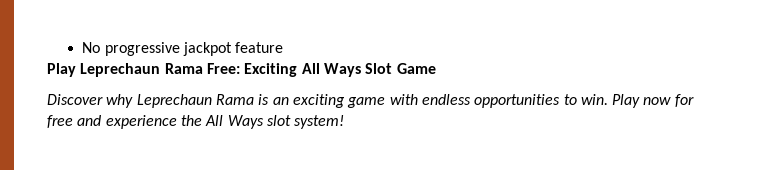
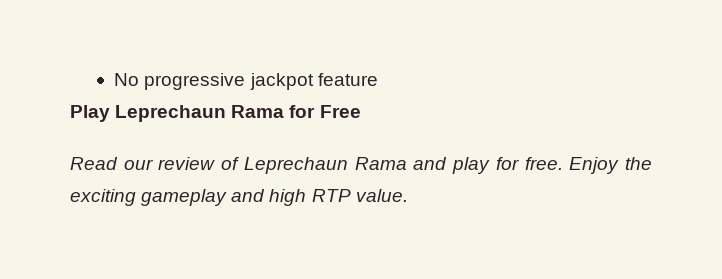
- Play Leprechaun Rama Free: Exciting All Ways Slot Game
- Discover why Leprechaun Rama is an exciting game with endless opportunities to win. Play now for free and experience the All Ways slot system!
+ Play Leprechaun Rama for Free
+ Read our review of Leprechaun Rama and play for free. Enjoy the exciting gameplay and high RTP value.

